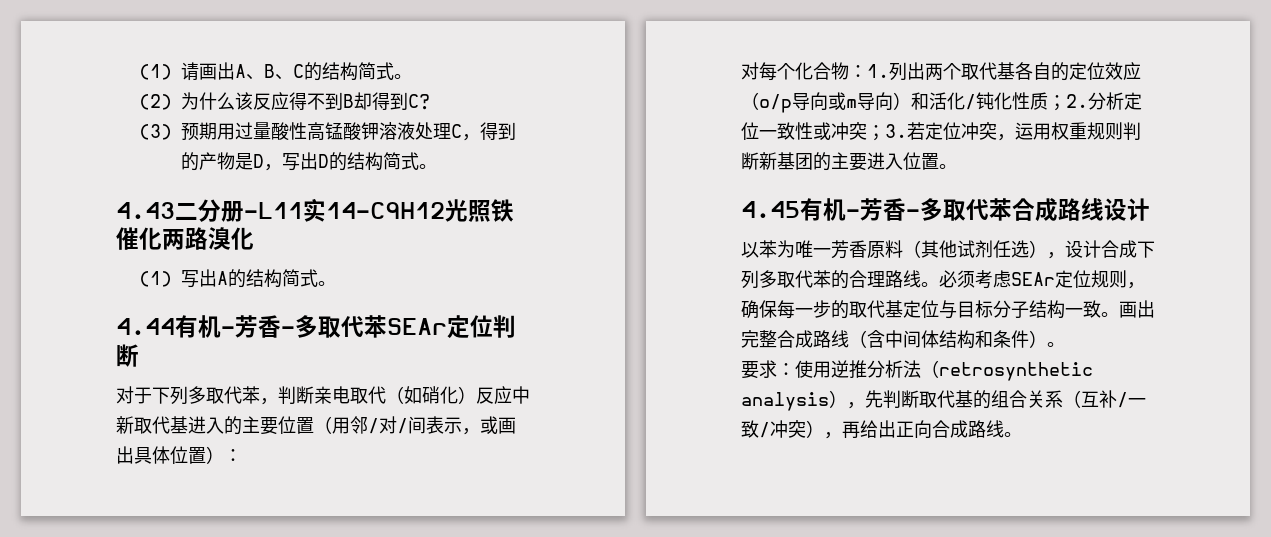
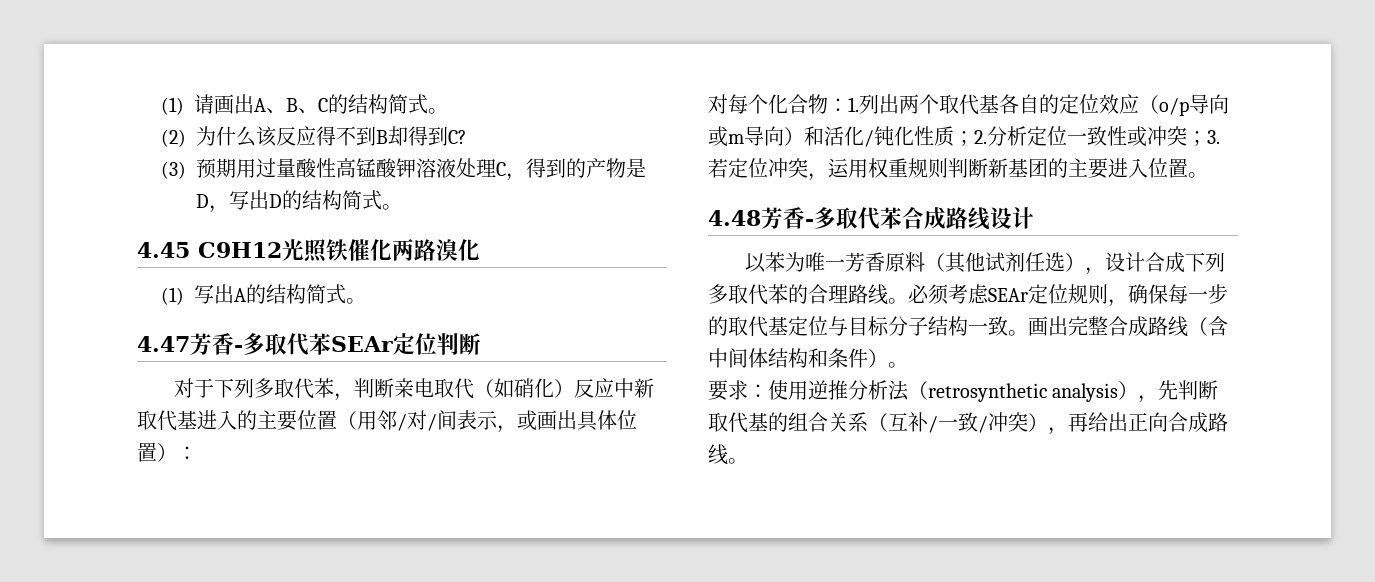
- 4.43二分册-L11实14-C9H12光照铁催化两路溴化
+ 4.45 C9H12光照铁催化两路溴化
- 4.44有机-芳香-多取代苯SEAr定位判断
+ 4.47芳香-多取代苯SEAr定位判断
- 4.45有机-芳香-多取代苯合成路线设计
+ 4.48芳香-多取代苯合成路线设计

